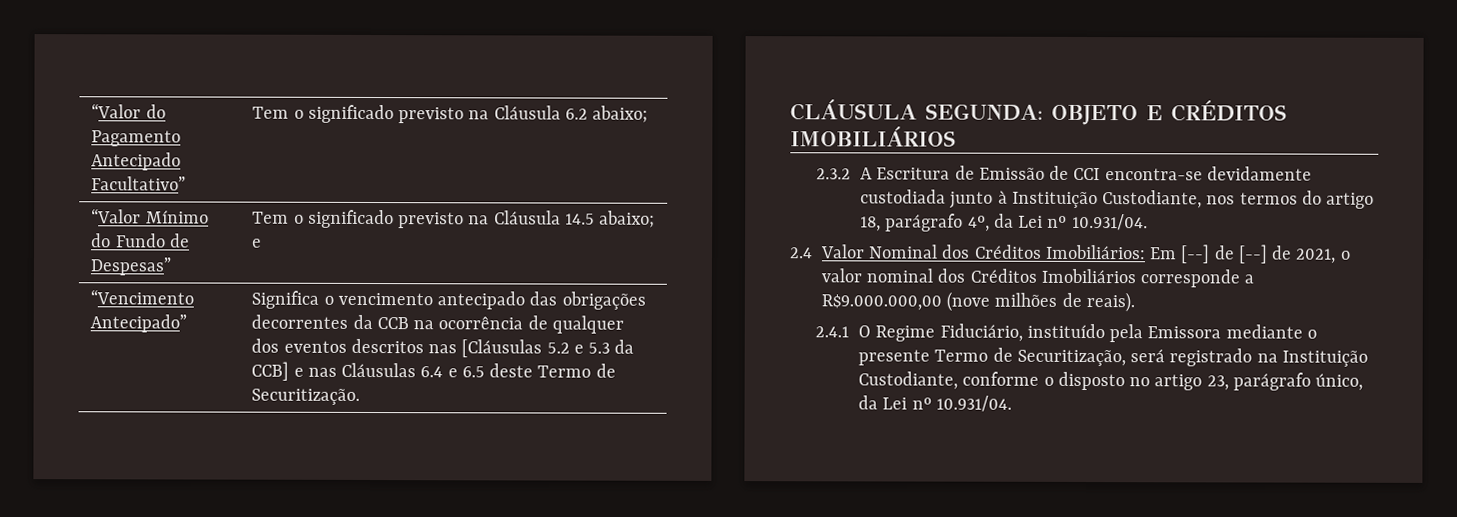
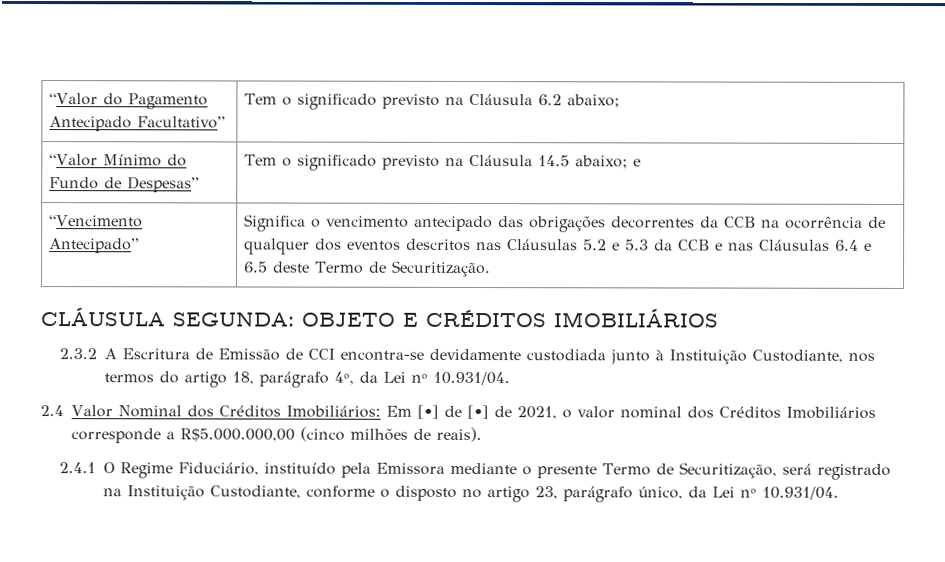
- “Vencimento Antecipado” | Significa o vencimento antecipado das obrigações decorrentes da CCB na ocorrência de qualquer dos eventos descritos nas [Cláusulas 5.2 e 5.3 da CCB] e nas Cláusulas 6.4 e 6.5 deste Termo de Securitização.
+ “Vencimento Antecipado” | Significa o vencimento antecipado das obrigações decorrentes da CCB na ocorrência de qualquer dos eventos descritos nas Cláusulas 5.2 e 5.3 da CCB e nas Cláusulas 6.4 e 6.5 deste Termo de Securitização.
- 2.4 Valor Nominal dos Créditos Imobiliários: Em [--] de [--] de 2021, o valor nominal dos Créditos Imobiliários corresponde a R$9.000.000,00 (nove milhões de reais).
+ 2.4 Valor Nominal dos Créditos Imobiliários: Em [•] de [•] de 2021, o valor nominal dos Créditos Imobiliários corresponde a R$5.000.000,00 (cinco milhões de reais).

